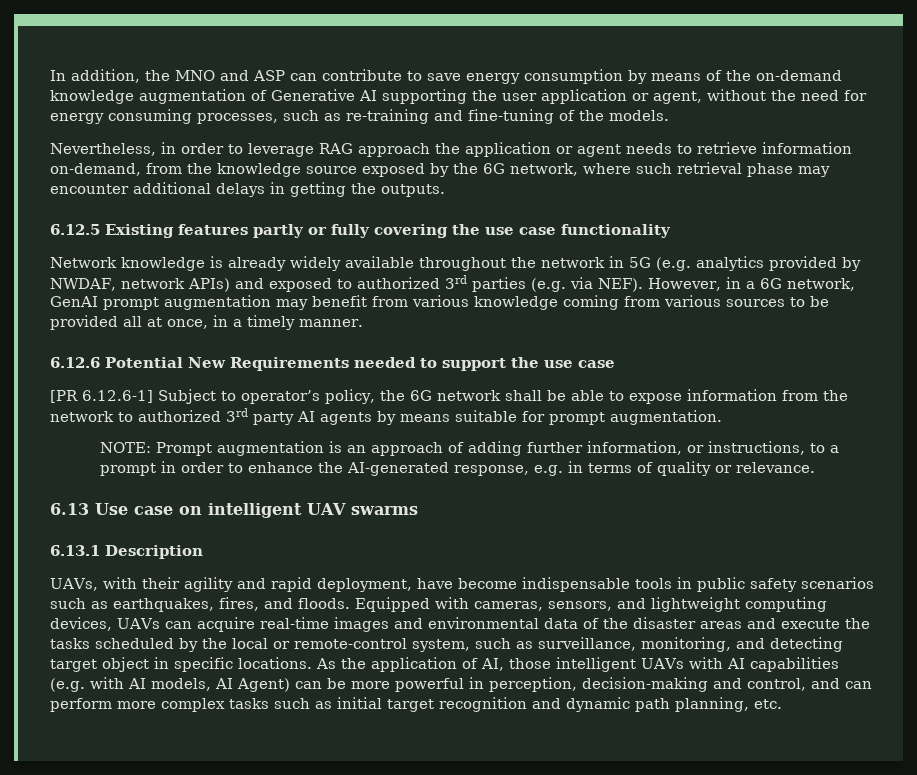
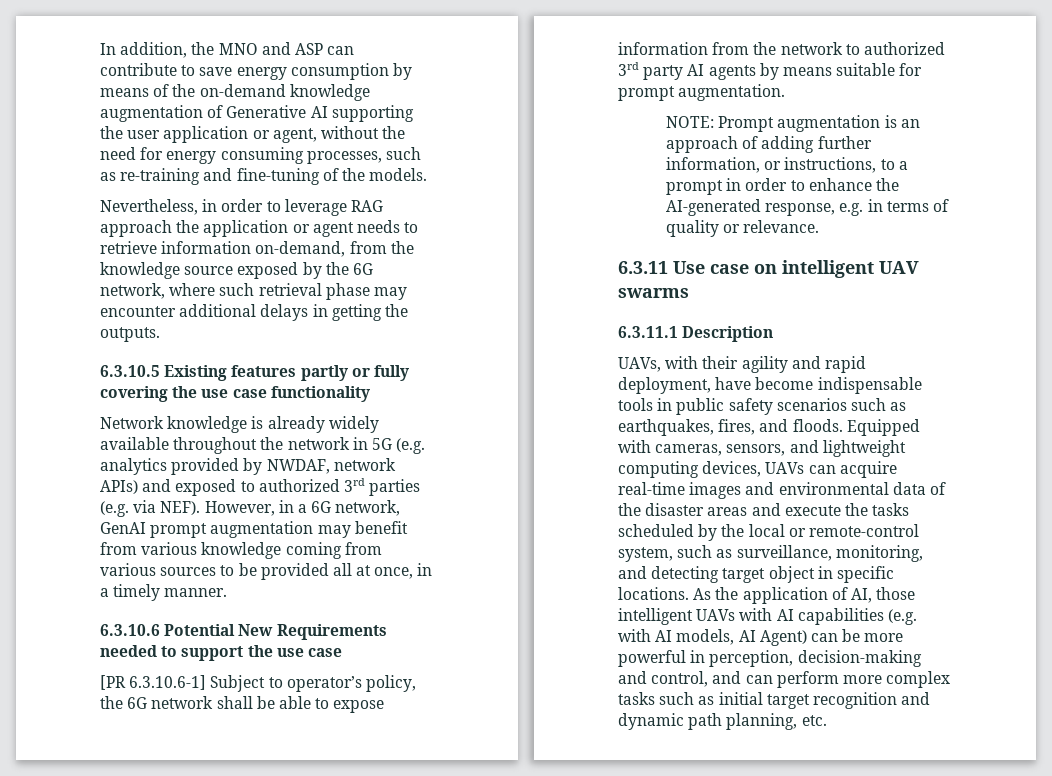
- 6.12.5 Existing features partly or fully covering the use case functionality
+ 6.3.10.5 Existing features partly or fully covering the use case functionality
- 6.12.6 Potential New Requirements needed to support the use case
+ 6.3.10.6 Potential New Requirements needed to support the use case
- [PR 6.12.6-1] Subject to operator’s policy, the 6G network shall be able to expose information from the network to authorized 3rd party AI agents by means suitable for prompt augmentation.
+ [PR 6.3.10.6-1] Subject to operator’s policy, the 6G network shall be able to expose information from the network to authorized 3rd party AI agents by means suitable for prompt augmentation.
- 6.13 Use case on intelligent UAV swarms
+ 6.3.11 Use case on intelligent UAV swarms
- 6.13.1 Description
+ 6.3.11.1 Description

